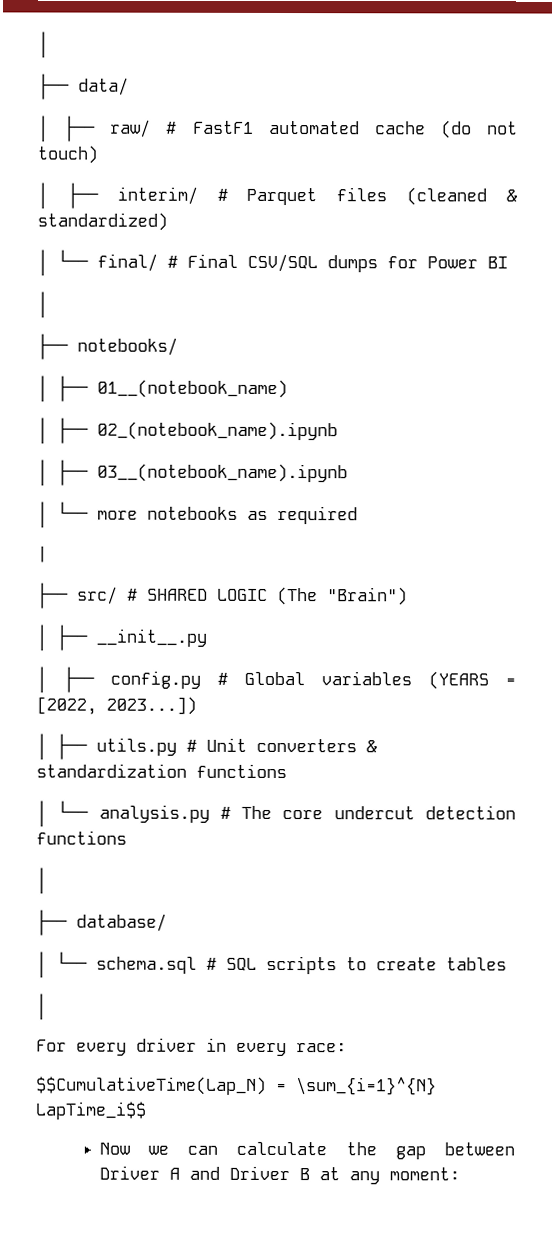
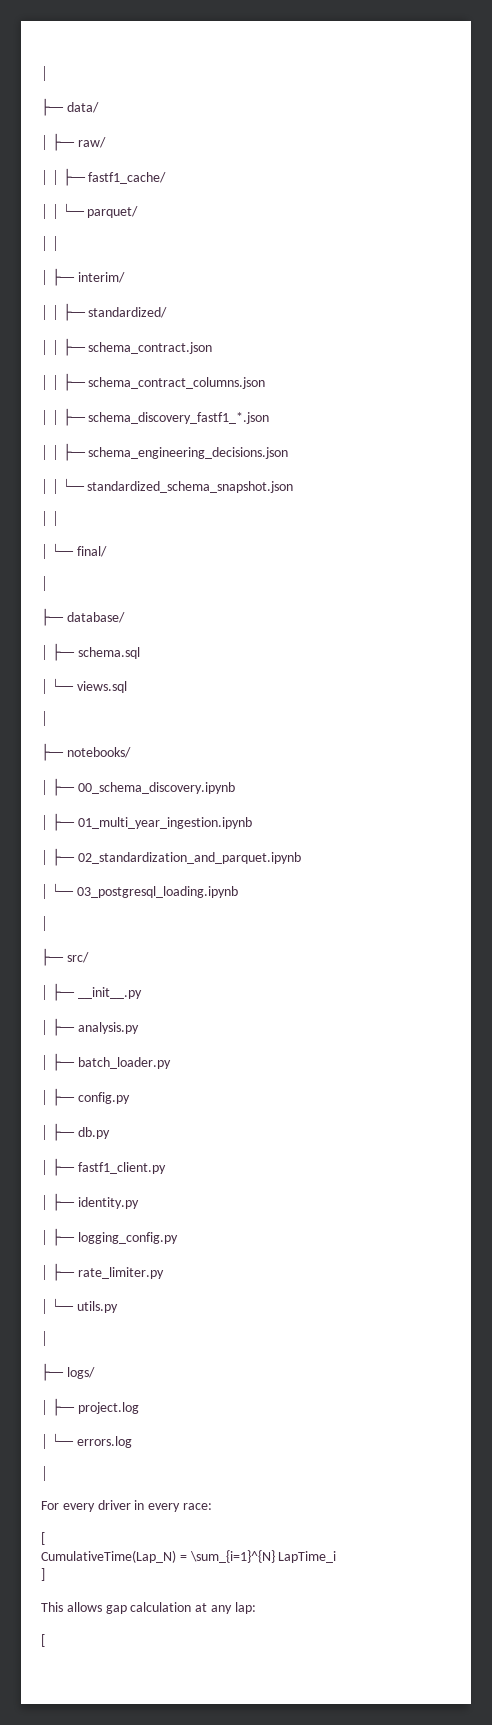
- │ ├── raw/ # FastF1 automated cache (do not touch)
- │ ├── interim/ # Parquet files (cleaned & standardized)
- │ └── final/ # Final CSV/SQL dumps for Power BI
+ │ ├── raw/
+ │ │ ├── fastf1_cache/
+ │ │ └── parquet/
+ │ │
+ │ ├── interim/
+ │ │ ├── standardized/
+ │ │ ├── schema_contract.json
+ │ │ ├── schema_contract_columns.json
+ │ │ ├── schema_discovery_fastf1_*.json
+ │ │ ├── schema_engineering_decisions.json
+ │ │ └── standardized_schema_snapshot.json
+ │ │
+ │ └── final/
+ │
+ ├── database/
+ │ ├── schema.sql
+ │ └── views.sql
- │ ├── 01__(notebook_name)
- │ ├── 02_(notebook_name).ipynb
- │ ├── 03__(notebook_name).ipynb
- │ └── more notebooks as required
- |
- ├── src/ # SHARED LOGIC (The "Brain")
+ │ ├── 00_schema_discovery.ipynb
+ │ ├── 01_multi_year_ingestion.ipynb
+ │ ├── 02_standardization_and_parquet.ipynb
+ │ └── 03_postgresql_loading.ipynb
+ │
+ ├── src/
- │ ├── config.py # Global variables (YEARS = [2022, 2023...])
- │ ├── utils.py # Unit converters & standardization functions
- │ └── analysis.py # The core undercut detection functions
+ │ ├── analysis.py
+ │ ├── batch_loader.py
+ │ ├── config.py
+ │ ├── db.py
+ │ ├── fastf1_client.py
+ │ ├── identity.py
+ │ ├── logging_config.py
+ │ ├── rate_limiter.py
+ │ └── utils.py
  │
- ├── database/
- │ └── schema.sql # SQL scripts to create tables
+ ├── logs/
+ │ ├── project.log
+ │ └── errors.log
  For every driver in every race:
- $$CumulativeTime(Lap_N) = \sum_{i=1}^{N} LapTime_i$$
- Now we can calculate the gap between Driver A and Driver B at any moment:
+ [
+ CumulativeTime(Lap_N) = \sum_{i=1}^{N} LapTime_i
+ ]
+ This allows gap calculation at any lap:
+ [

